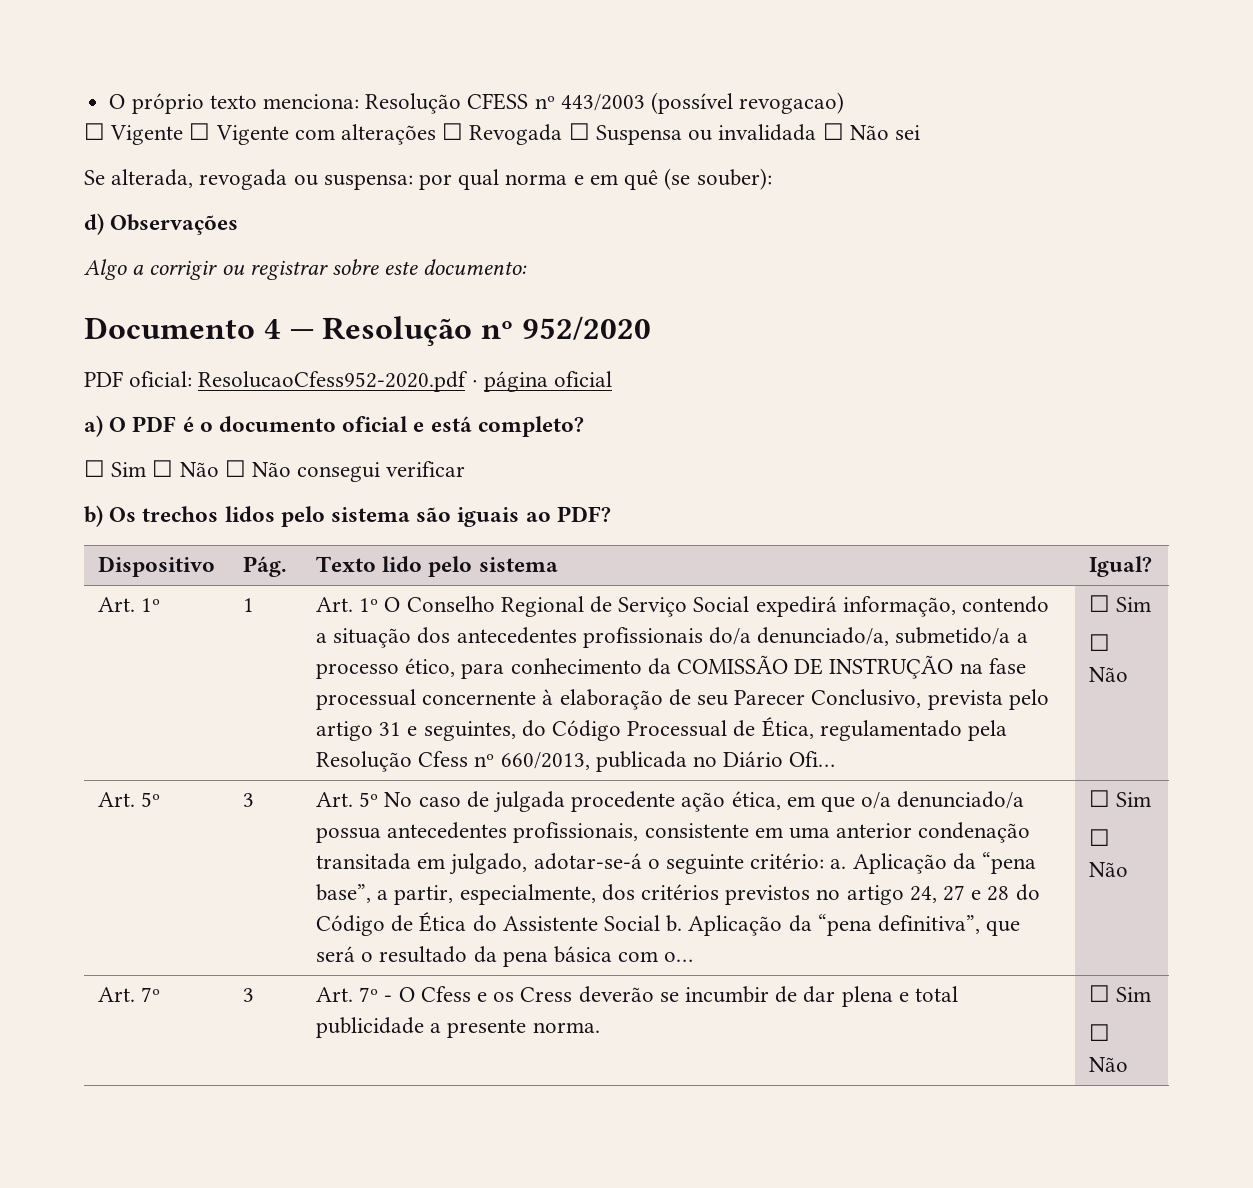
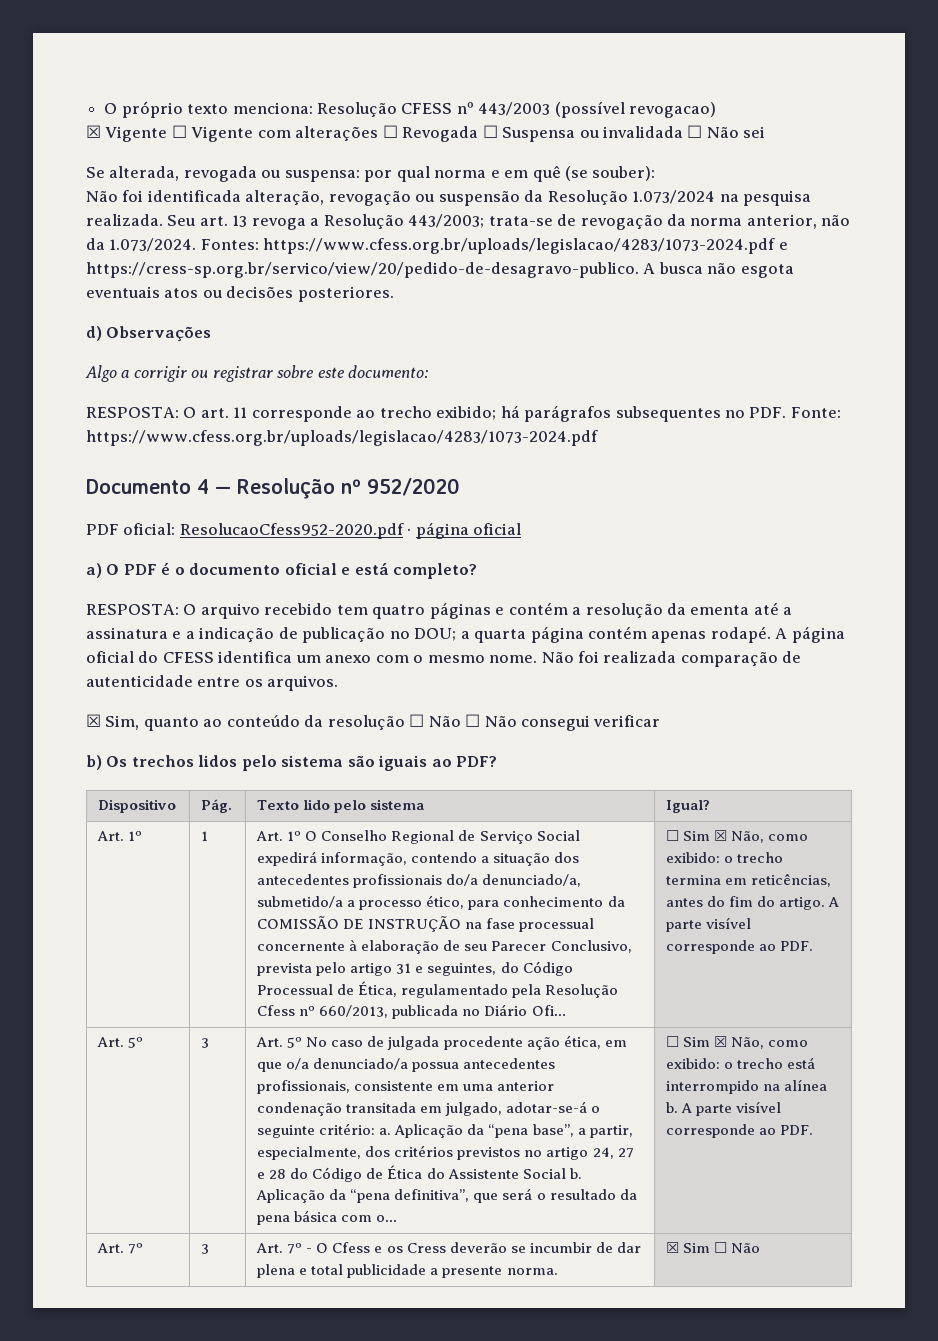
- ☐ Vigente ☐ Vigente com alterações ☐ Revogada ☐ Suspensa ou invalidada ☐ Não sei
+ ☒ Vigente ☐ Vigente com alterações ☐ Revogada ☐ Suspensa ou invalidada ☐ Não sei
+ Não foi identificada alteração, revogação ou suspensão da Resolução 1.073/2024 na pesquisa realizada. Seu art. 13 revoga a Resolução 443/2003; trata-se de revogação da norma anterior, não da 1.073/2024. Fontes: https://www.cfess.org.br/uploads/legislacao/4283/1073-2024.pdf e https://cress-sp.org.br/servico/view/20/pedido-de-desagravo-publico. A busca não esgota eventuais atos ou decisões posteriores.
+ RESPOSTA: O art. 11 corresponde ao trecho exibido; há parágrafos subsequentes no PDF. Fonte: https://www.cfess.org.br/uploads/legislacao/4283/1073-2024.pdf
- ☐ Sim ☐ Não ☐ Não consegui verificar
+ RESPOSTA: O arquivo recebido tem quatro páginas e contém a resolução da ementa até a assinatura e a indicação de publicação no DOU; a quarta página contém apenas rodapé. A página oficial do CFESS identifica um anexo com o mesmo nome. Não foi realizada comparação de autenticidade entre os arquivos.
+ ☒ Sim, quanto ao conteúdo da resolução ☐ Não ☐ Não consegui verificar
- Art. 1º O Conselho Regional de Serviço Social expedirá informação, contendo a situação dos antecedentes profissionais do/a denunciado/a, submetido/a a processo ético, para conhecimento da COMISSÃO DE INSTRUÇÃO na fase processual concernente à elaboração de seu Parecer Conclusivo, prevista pelo artigo 31 e seguintes, do Código Processual de Ética, regulamentado pela Resolução Cfess nº 660/2013, publicada no Diário Ofi… | ☐ Sim
- ☐ Não
+ Art. 1º O Conselho Regional de Serviço Social expedirá informação, contendo a situação dos antecedentes profissionais do/a denunciado/a, submetido/a a processo ético, para conhecimento da COMISSÃO DE INSTRUÇÃO na fase processual concernente à elaboração de seu Parecer Conclusivo, prevista pelo artigo 31 e seguintes, do Código Processual de Ética, regulamentado pela Resolução Cfess nº 660/2013, publicada no Diário Ofi… | ☐ Sim ☒ Não, como exibido: o trecho termina em reticências, antes do fim do artigo. A parte visível corresponde ao PDF.
- Aplicação da “pena definitiva”, que será o resultado da pena básica com o… | ☐ Sim
- ☐ Não
+ Aplicação da “pena definitiva”, que será o resultado da pena básica com o… | ☐ Sim ☒ Não, como exibido: o trecho está interrompido na alínea b. A parte visível corresponde ao PDF.
- Art. 7º | 3 | Art. 7º - O Cfess e os Cress deverão se incumbir de dar plena e total publicidade a presente norma. | ☐ Sim
- ☐ Não
+ Art. 7º | 3 | Art. 7º - O Cfess e os Cress deverão se incumbir de dar plena e total publicidade a presente norma. | ☒ Sim ☐ Não

